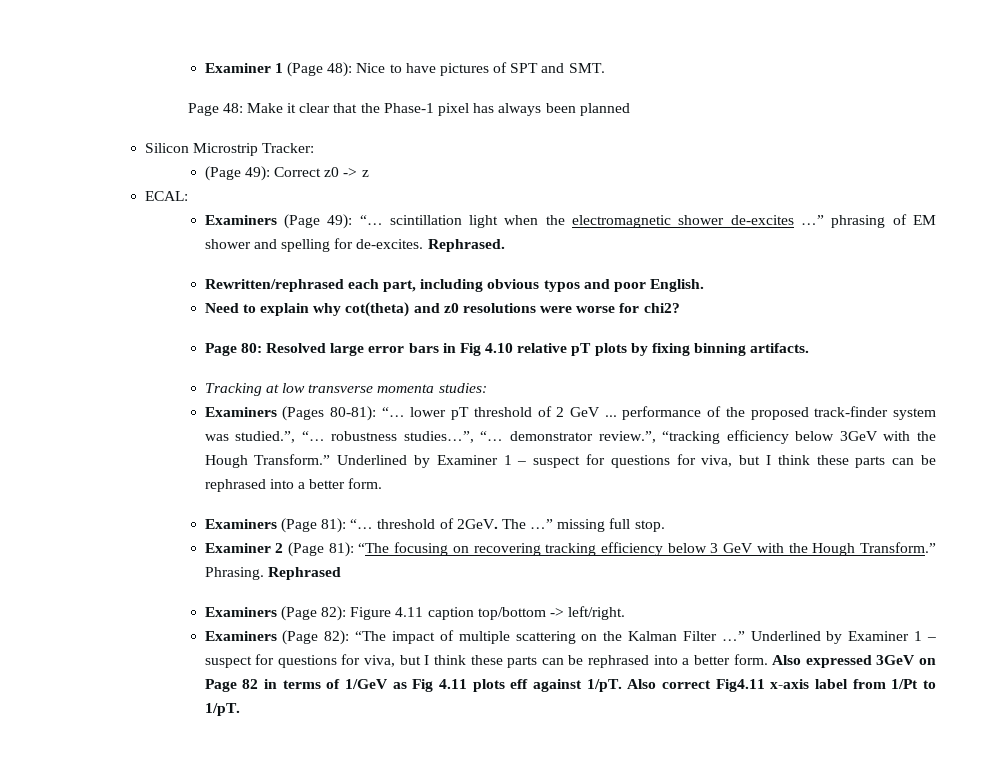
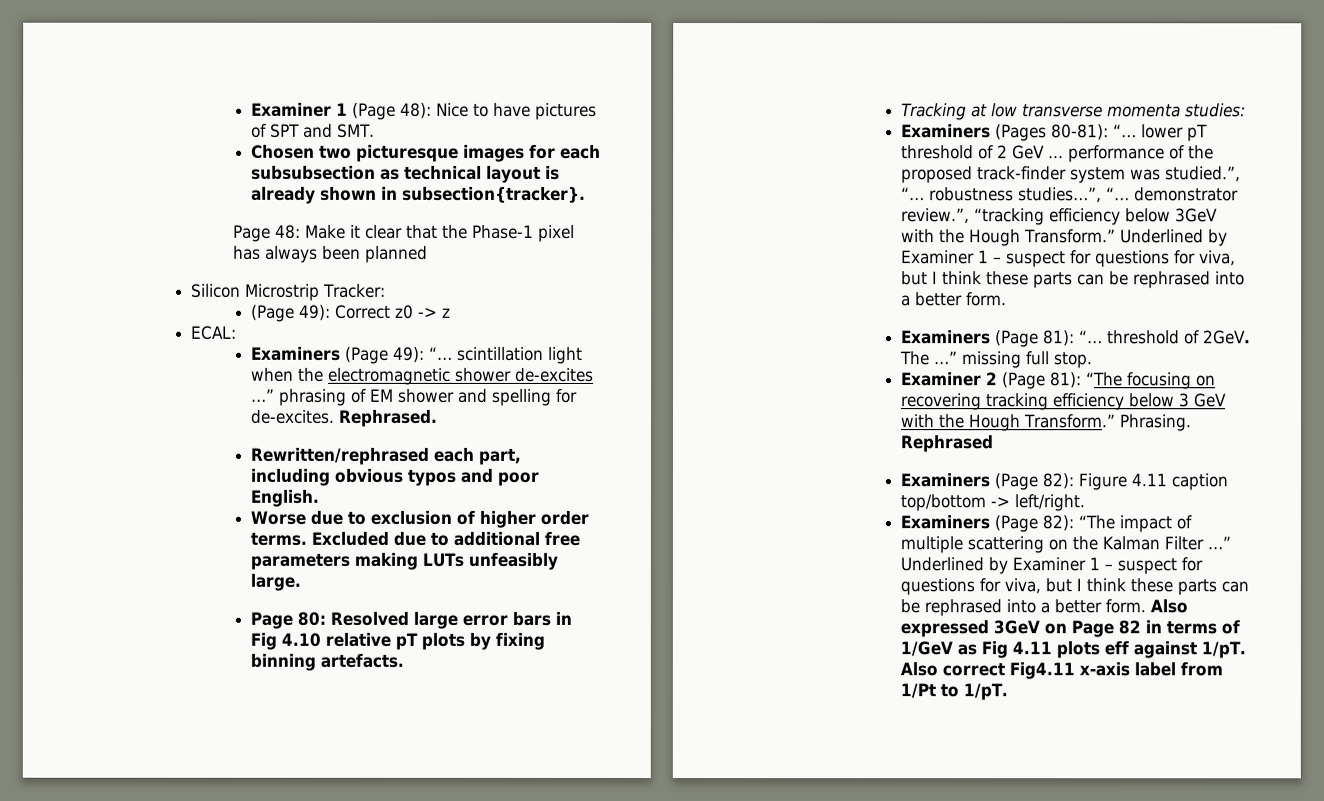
+ Chosen two picturesque images for each subsubsection as technical layout is already shown in subsection{tracker}.
- Need to explain why cot(theta) and z0 resolutions were worse for chi2?
+ Worse due to exclusion of higher order terms. Excluded due to additional free parameters making LUTs unfeasibly large.
- Page 80: Resolved large error bars in Fig 4.10 relative pT plots by fixing binning artifacts.
+ Page 80: Resolved large error bars in Fig 4.10 relative pT plots by fixing binning artefacts.

